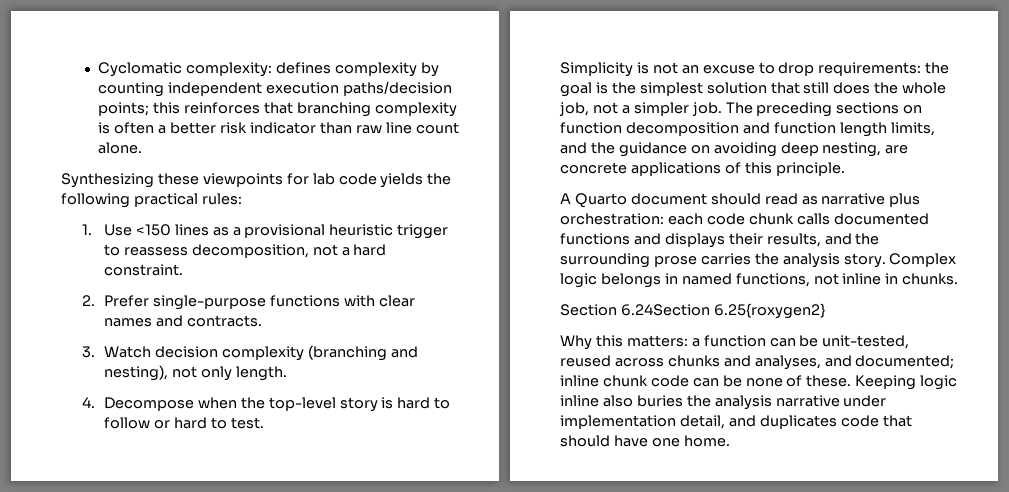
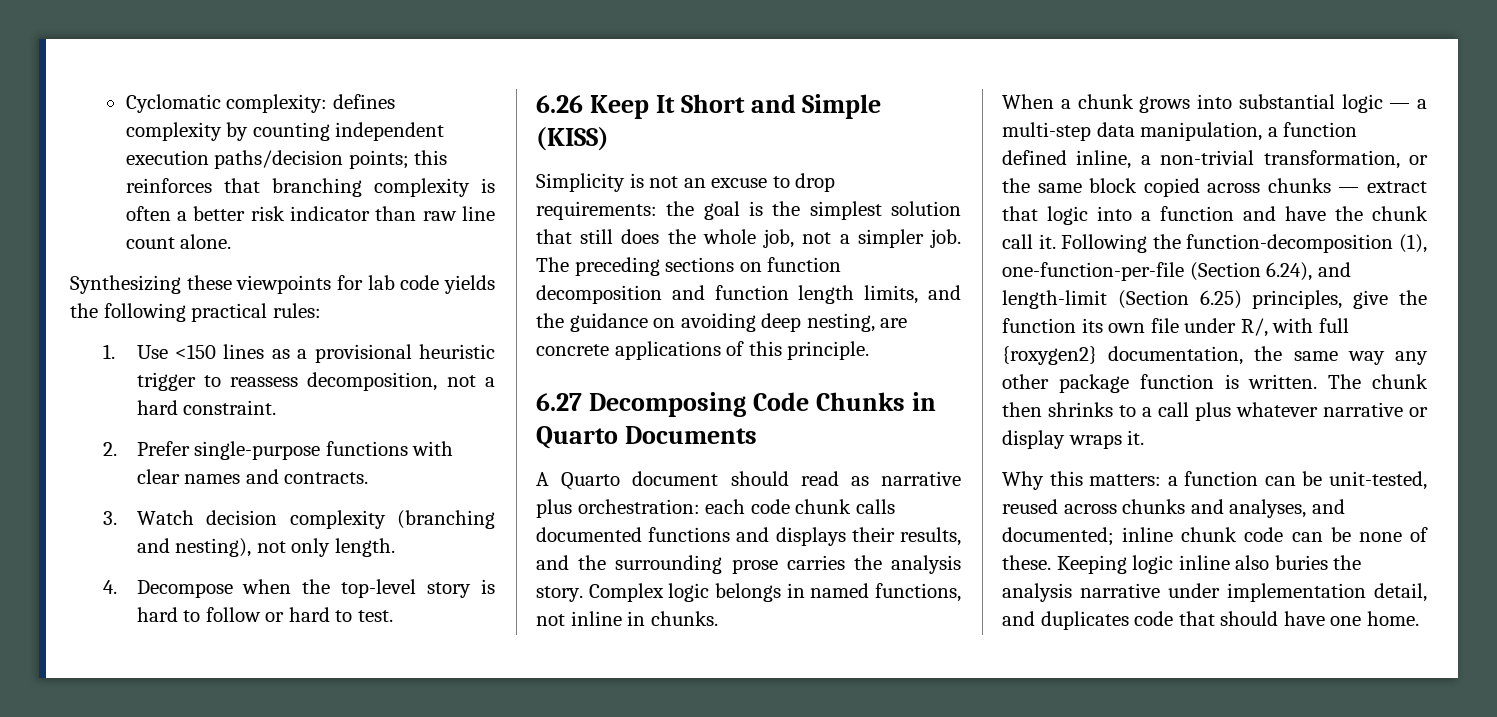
+ 6.26 Keep It Short and Simple (KISS)
+ 6.27 Decomposing Code Chunks in Quarto Documents
- Section 6.24Section 6.25{roxygen2}
+ When a chunk grows into substantial logic — a multi-step data manipulation, a function defined inline, a non-trivial transformation, or the same block copied across chunks — extract that logic into a function and have the chunk call it. Following the function-decomposition (1), one-function-per-file (Section 6.24), and length-limit (Section 6.25) principles, give the function its own file under R/, with full {roxygen2} documentation, the same way any other package function is written. The chunk then shrinks to a call plus whatever narrative or display wraps it.

